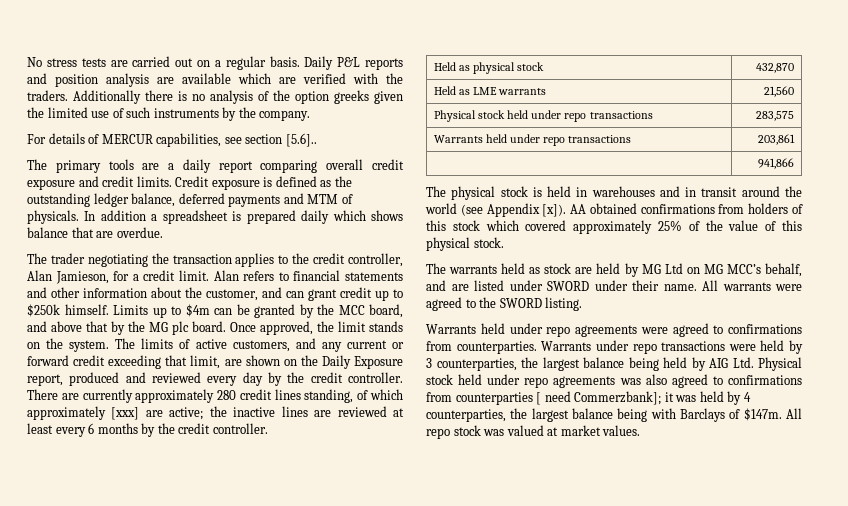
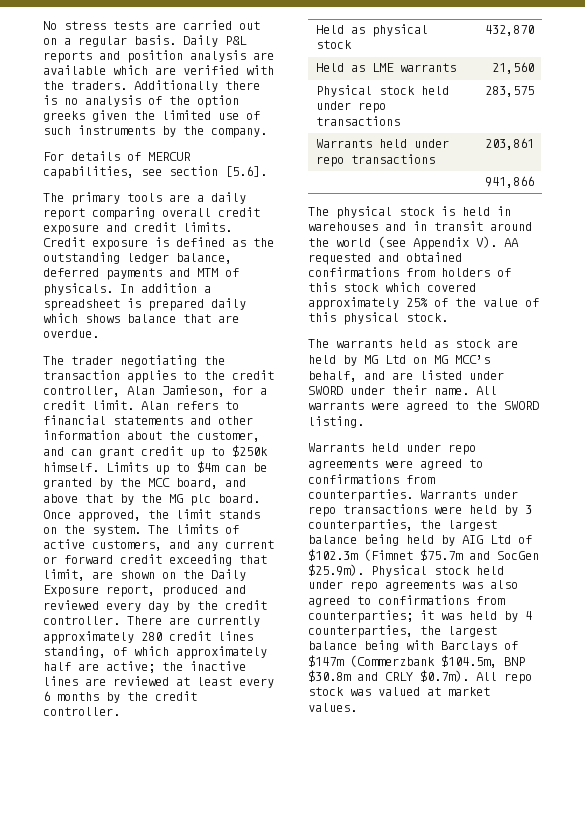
- For details of MERCUR capabilities, see section [5.6]..
+ For details of MERCUR capabilities, see section [5.6].
- There are currently approximately 280 credit lines standing, of which approximately [xxx] are active; the inactive lines are reviewed at least every 6 months by the credit controller.
+ There are currently approximately 280 credit lines standing, of which approximately half are active; the inactive lines are reviewed at least every 6 months by the credit controller.
- The physical stock is held in warehouses and in transit around the world (see Appendix [x]). AA obtained confirmations from holders of this stock which covered approximately 25% of the value of this physical stock.
+ The physical stock is held in warehouses and in transit around the world (see Appendix V). AA requested and obtained confirmations from holders of this stock which covered approximately 25% of the value of this physical stock.
- Warrants under repo transactions were held by 3 counterparties, the largest balance being held by AIG Ltd. Physical stock held under repo agreements was also agreed to confirmations from counterparties [ need Commerzbank]; it was held by 4 counterparties, the largest balance being with Barclays of $147m. All repo stock was valued at market values.
+ Warrants under repo transactions were held by 3 counterparties, the largest balance being held by AIG Ltd of $102.3m (Fimnet $75.7m and SocGen $25.9m). Physical stock held under repo agreements was also agreed to confirmations from counterparties; it was held by 4 counterparties, the largest balance being with Barclays of $147m (Commerzbank $104.5m, BNP $30.8m and CRLY $0.7m). All repo stock was valued at market values.

